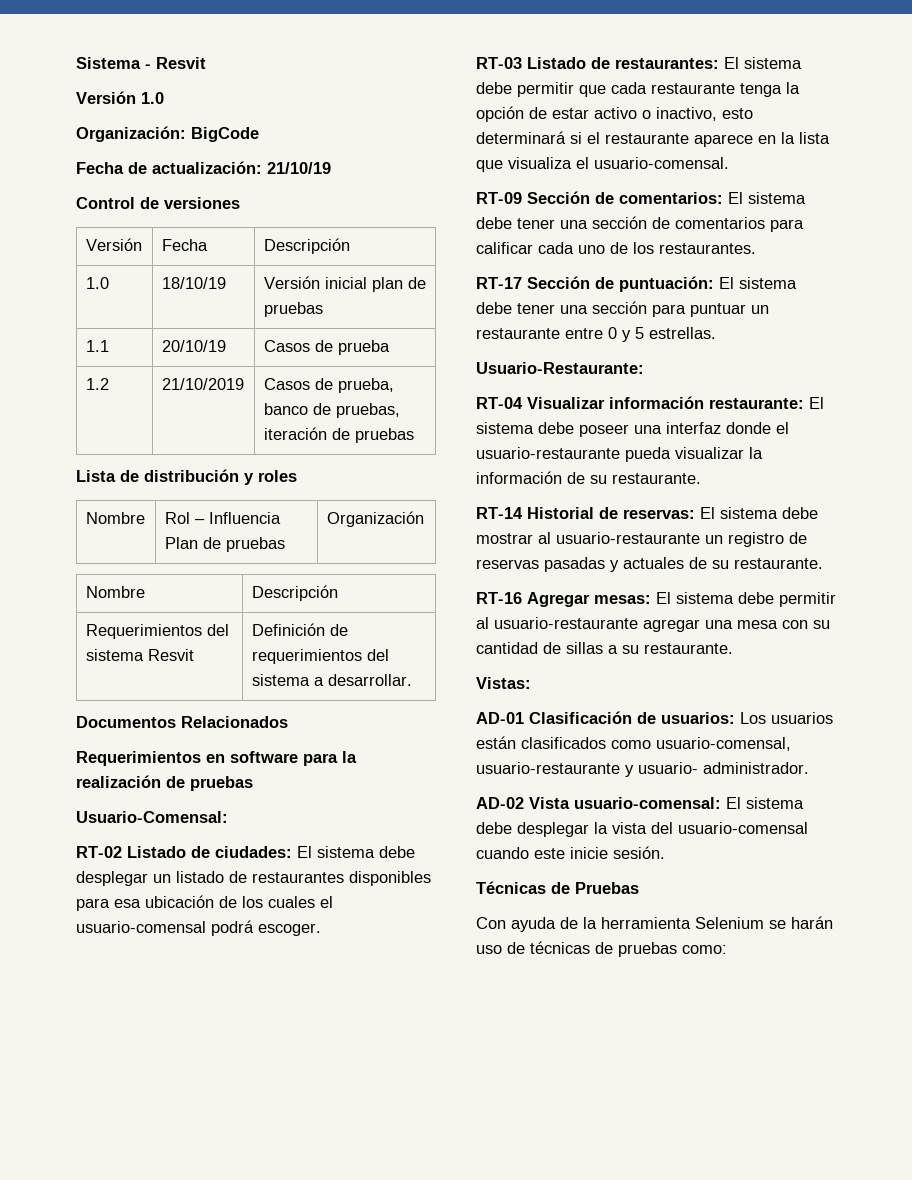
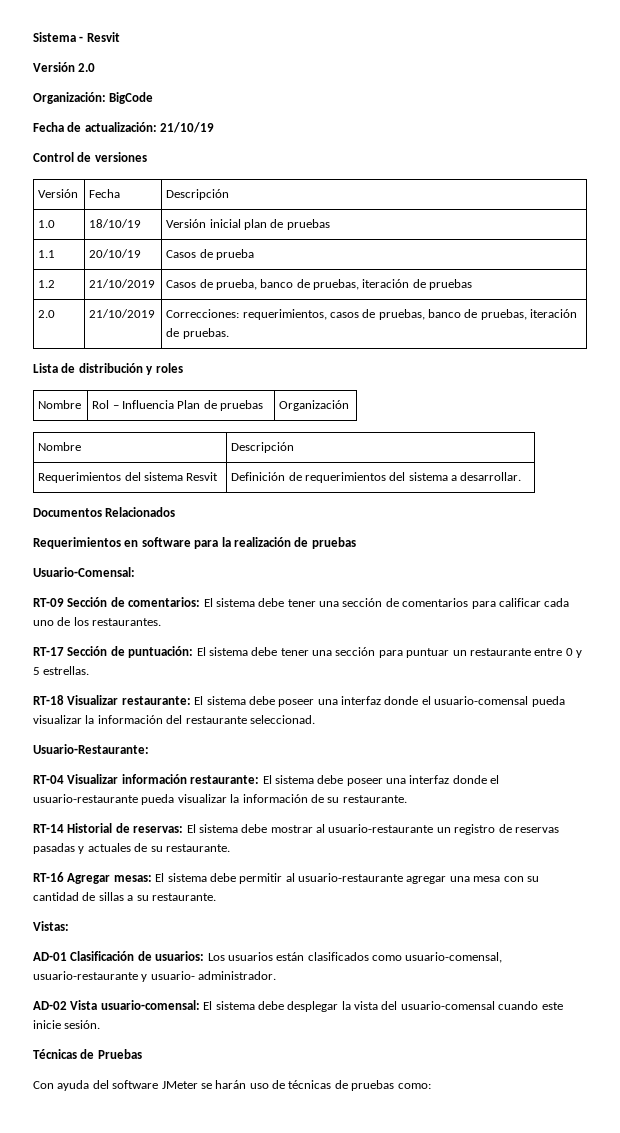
- Versión 1.0
+ Versión 2.0
+ 2.0 | 21/10/2019 | Correcciones: requerimientos, casos de pruebas, banco de pruebas, iteración de pruebas.
- RT-02 Listado de ciudades: El sistema debe desplegar un listado de restaurantes disponibles para esa ubicación de los cuales el usuario-comensal podrá escoger.
- RT-03 Listado de restaurantes: El sistema debe permitir que cada restaurante tenga la opción de estar activo o inactivo, esto determinará si el restaurante aparece en la lista que visualiza el usuario-comensal.
+ RT-18 Visualizar restaurante: El sistema debe poseer una interfaz donde el usuario-comensal pueda visualizar la información del restaurante seleccionad.
- Con ayuda de la herramienta Selenium se harán uso de técnicas de pruebas como:
+ Con ayuda del software JMeter se harán uso de técnicas de pruebas como:

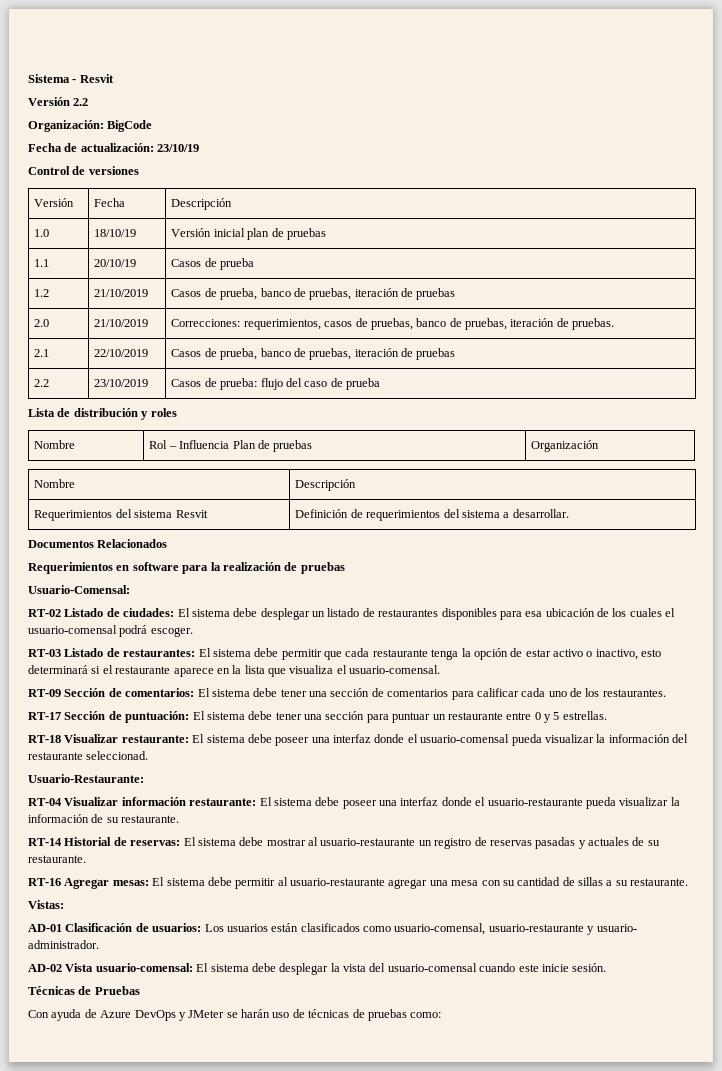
- Versión 2.0
+ Versión 2.2
- Fecha de actualización: 21/10/19
+ Fecha de actualización: 23/10/19
+ 2.1 | 22/10/2019 | Casos de prueba, banco de pruebas, iteración de pruebas
+ 2.2 | 23/10/2019 | Casos de prueba: flujo del caso de prueba
+ RT-02 Listado de ciudades: El sistema debe desplegar un listado de restaurantes disponibles para esa ubicación de los cuales el usuario-comensal podrá escoger.
+ RT-03 Listado de restaurantes: El sistema debe permitir que cada restaurante tenga la opción de estar activo o inactivo, esto determinará si el restaurante aparece en la lista que visualiza el usuario-comensal.
- Con ayuda del software JMeter se harán uso de técnicas de pruebas como:
+ Con ayuda de Azure DevOps y JMeter se harán uso de técnicas de pruebas como:

